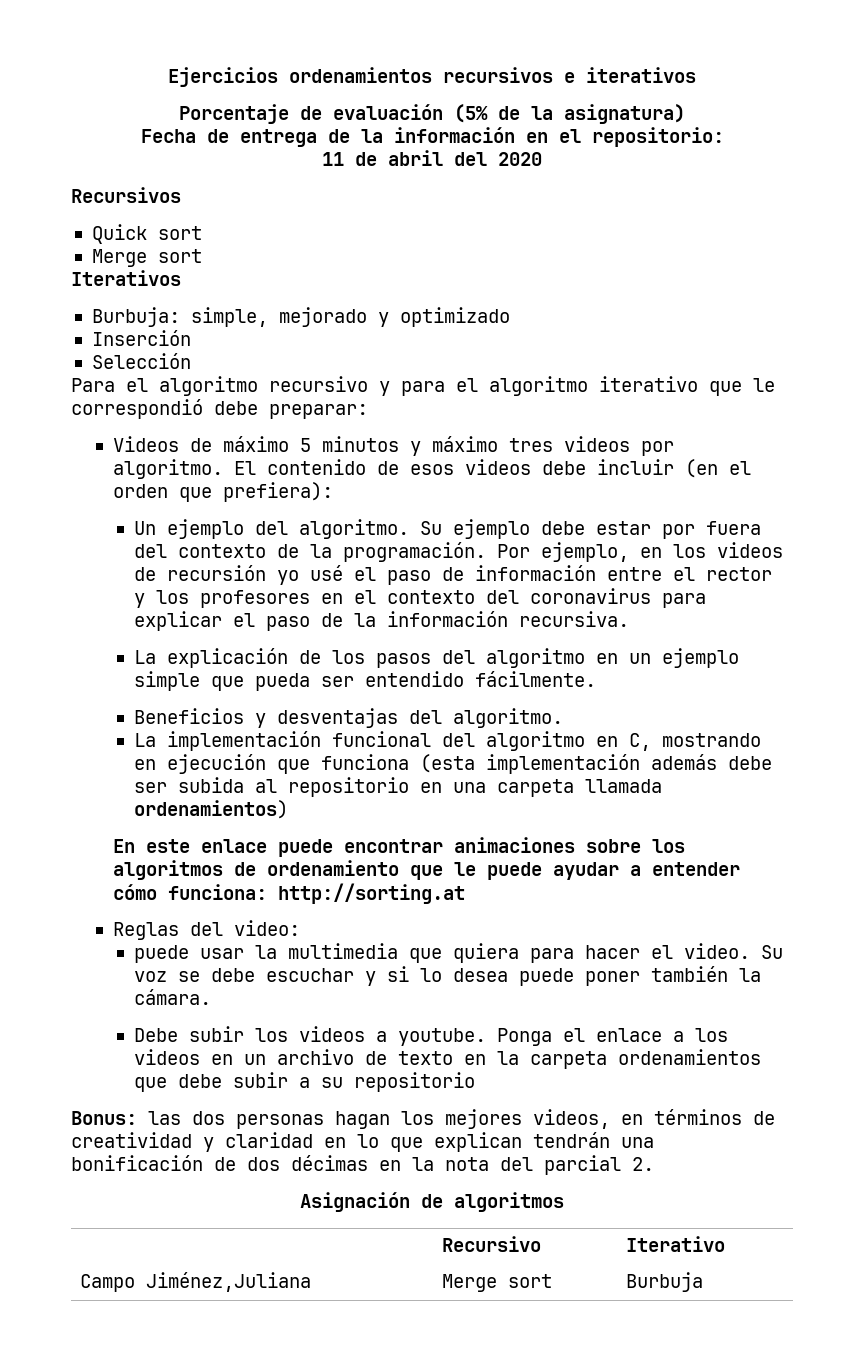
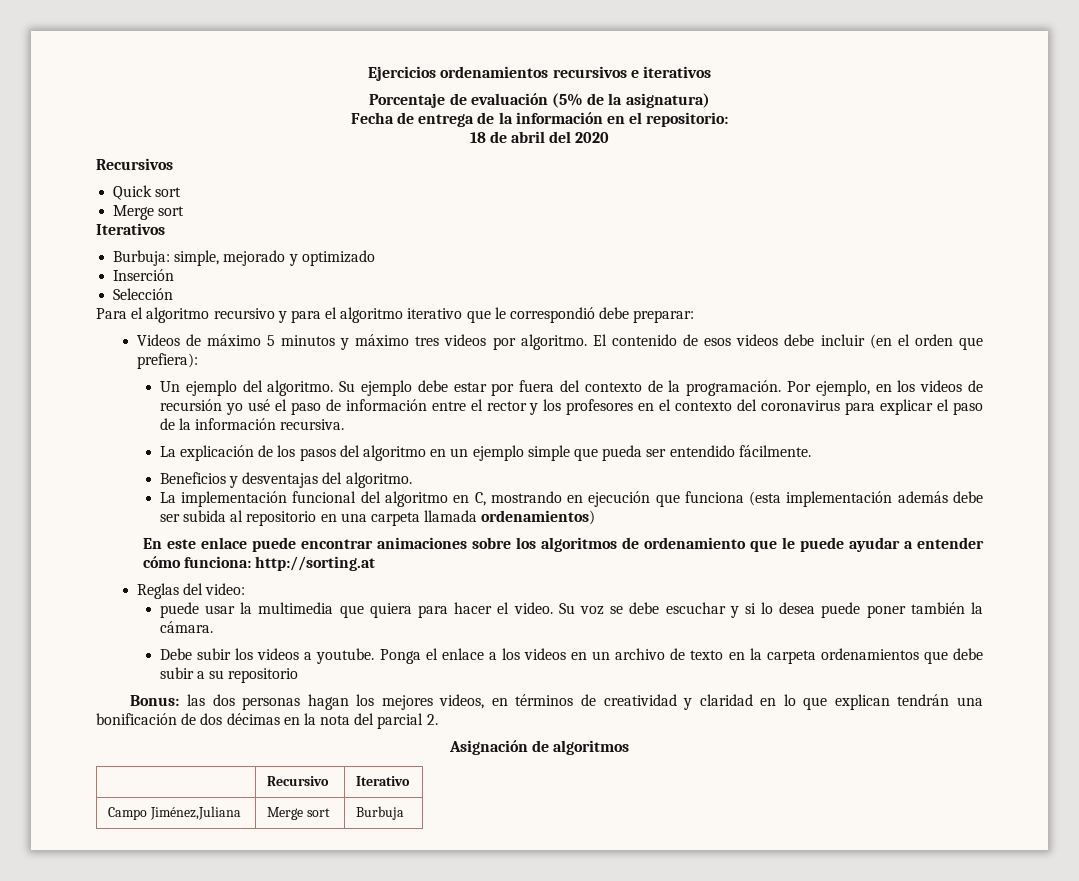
- 11 de abril del 2020
+ 18 de abril del 2020

